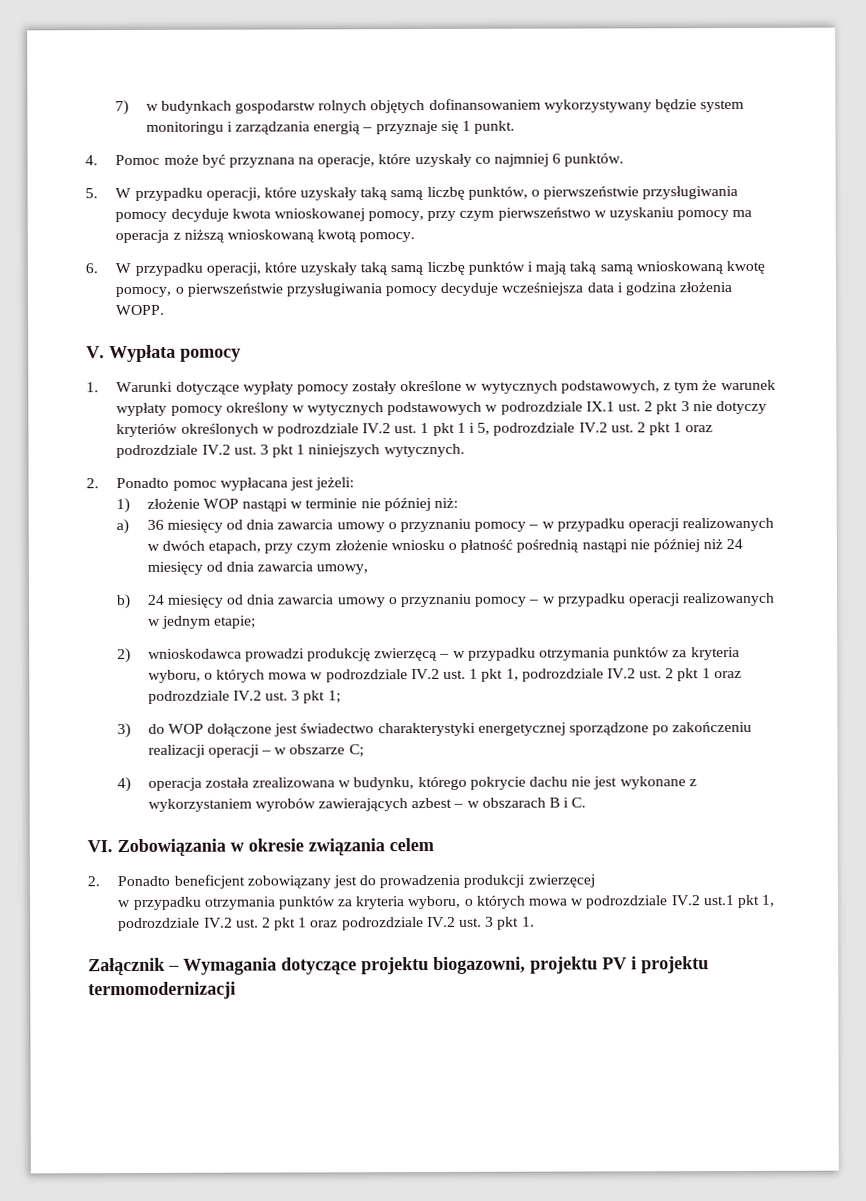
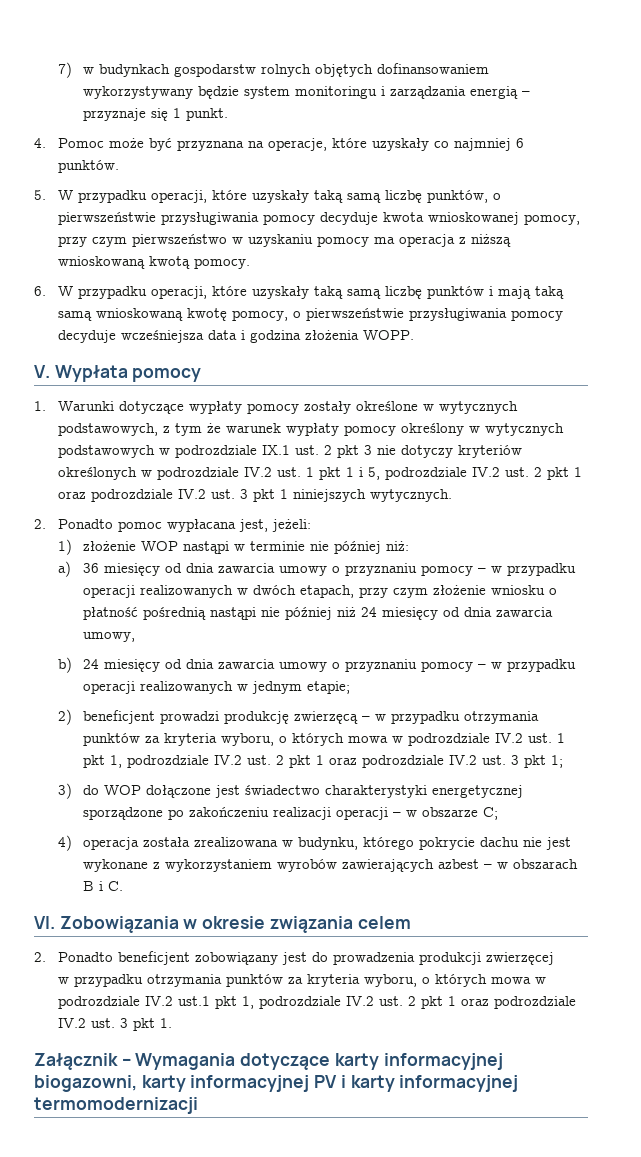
- 2. Ponadto pomoc wypłacana jest jeżeli:
+ 2. Ponadto pomoc wypłacana jest, jeżeli:
- 2) wnioskodawca prowadzi produkcję zwierzęcą – w przypadku otrzymania punktów za kryteria wyboru, o których mowa w podrozdziale IV.2 ust. 1 pkt 1, podrozdziale IV.2 ust. 2 pkt 1 oraz podrozdziale IV.2 ust. 3 pkt 1;
+ 2) beneficjent prowadzi produkcję zwierzęcą – w przypadku otrzymania punktów za kryteria wyboru, o których mowa w podrozdziale IV.2 ust. 1 pkt 1, podrozdziale IV.2 ust. 2 pkt 1 oraz podrozdziale IV.2 ust. 3 pkt 1;
- Załącznik – Wymagania dotyczące projektu biogazowni, projektu PV i projektu termomodernizacji
+ Załącznik – Wymagania dotyczące karty informacyjnej biogazowni, karty informacyjnej PV i karty informacyjnej termomodernizacji

